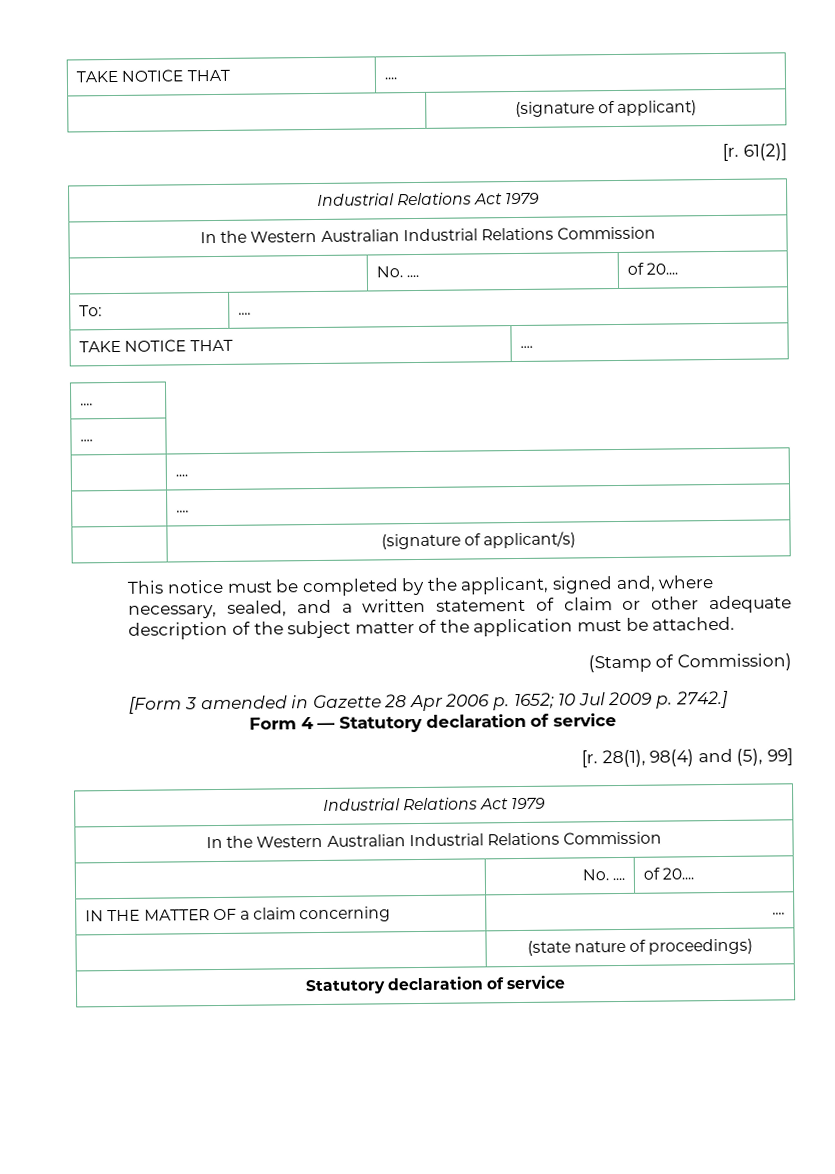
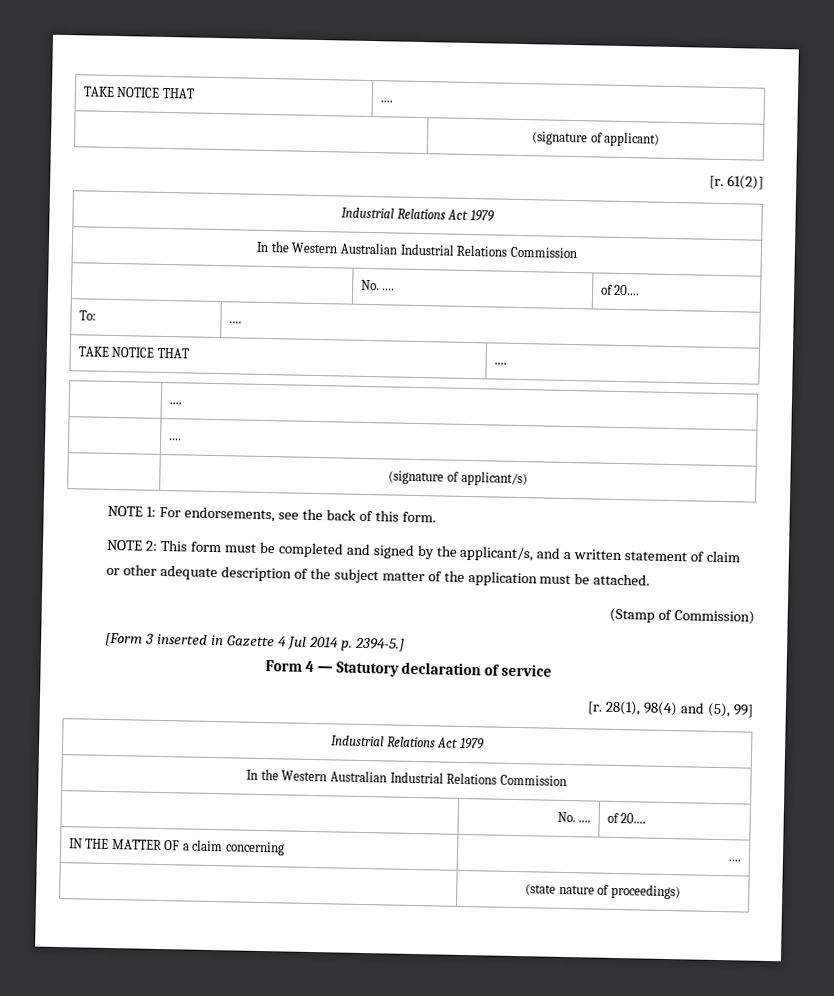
  To: | ....
  TAKE NOTICE THAT | ....
- ....
- ....
- This notice must be completed by the applicant, signed and, where necessary, sealed, and a written statement of claim or other adequate description of the subject matter of the application must be attached.
+ NOTE 1: For endorsements, see the back of this form.
+ NOTE 2: This form must be completed and signed by the applicant/s, and a written statement of claim or other adequate description of the subject matter of the application must be attached.
- [Form 3 amended in Gazette 28 Apr 2006 p. 1652; 10 Jul 2009 p. 2742.]
+ [Form 3 inserted in Gazette 4 Jul 2014 p. 2394-5.]
  | (state nature of proceedings)
- Statutory declaration of service

